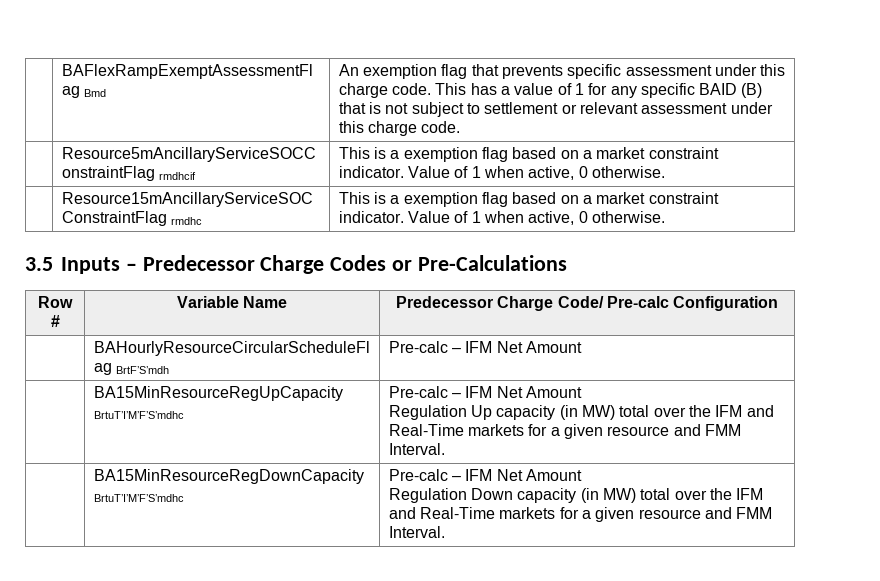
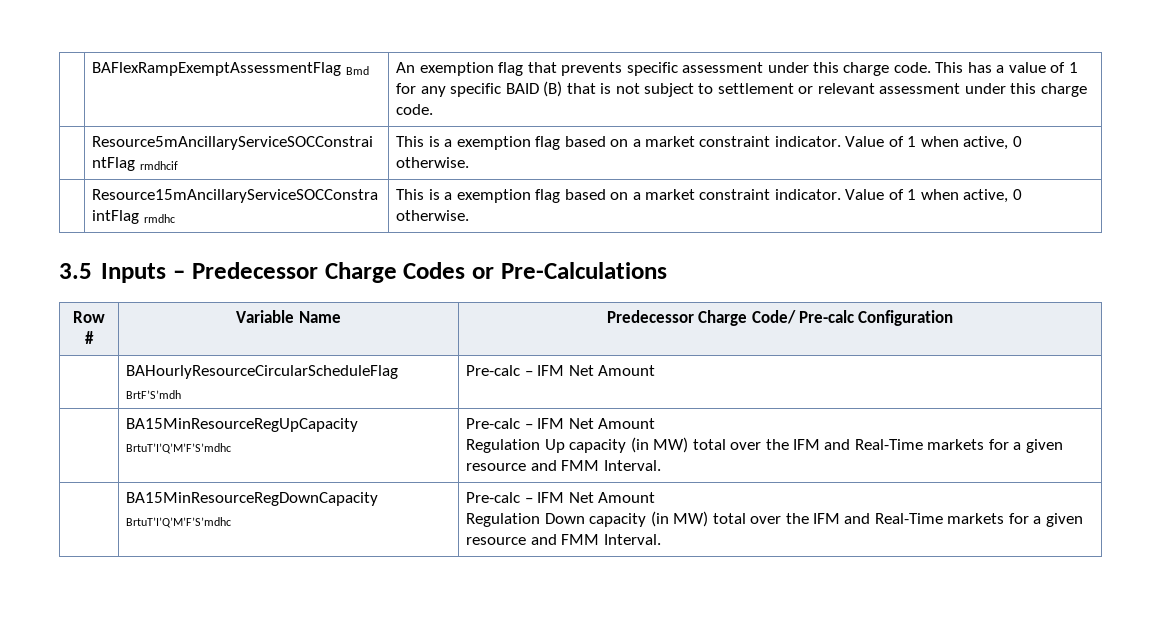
- | BA15MinResourceRegUpCapacity BrtuT’I’M’F’S’mdhc | Pre-calc – IFM Net Amount
+ | BA15MinResourceRegUpCapacity BrtuT’I’Q’M’F’S’mdhc | Pre-calc – IFM Net Amount
- | BA15MinResourceRegDownCapacity BrtuT’I’M’F’S’mdhc | Pre-calc – IFM Net Amount
+ | BA15MinResourceRegDownCapacity BrtuT’I’Q’M’F’S’mdhc | Pre-calc – IFM Net Amount

